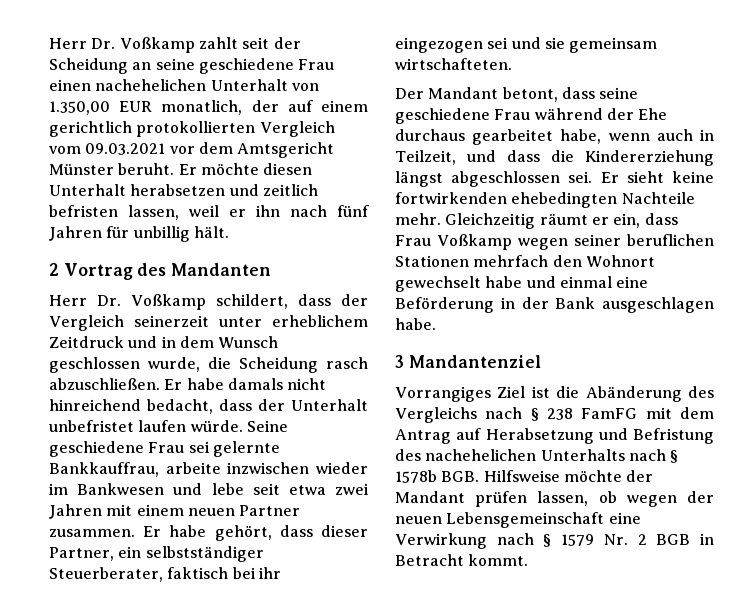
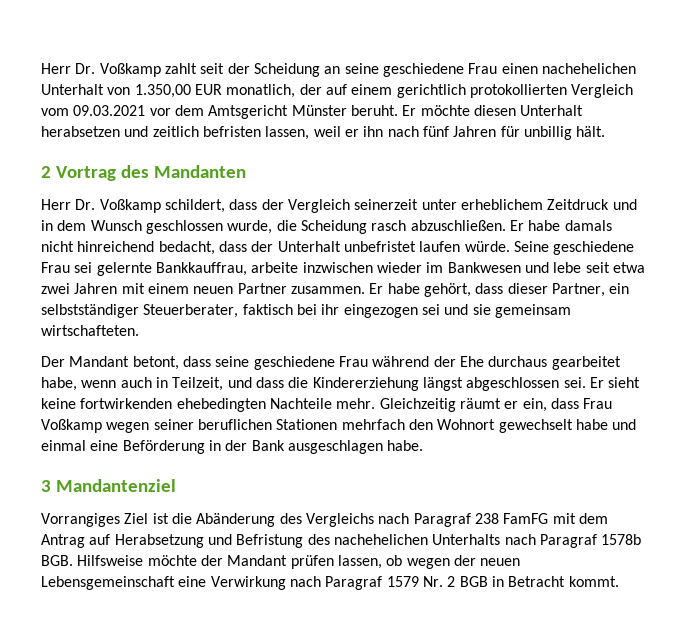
- Vorrangiges Ziel ist die Abänderung des Vergleichs nach § 238 FamFG mit dem Antrag auf Herabsetzung und Befristung des nachehelichen Unterhalts nach § 1578b BGB. Hilfsweise möchte der Mandant prüfen lassen, ob wegen der neuen Lebensgemeinschaft eine Verwirkung nach § 1579 Nr. 2 BGB in Betracht kommt.
+ Vorrangiges Ziel ist die Abänderung des Vergleichs nach Paragraf 238 FamFG mit dem Antrag auf Herabsetzung und Befristung des nachehelichen Unterhalts nach Paragraf 1578b BGB. Hilfsweise möchte der Mandant prüfen lassen, ob wegen der neuen Lebensgemeinschaft eine Verwirkung nach Paragraf 1579 Nr. 2 BGB in Betracht kommt.

